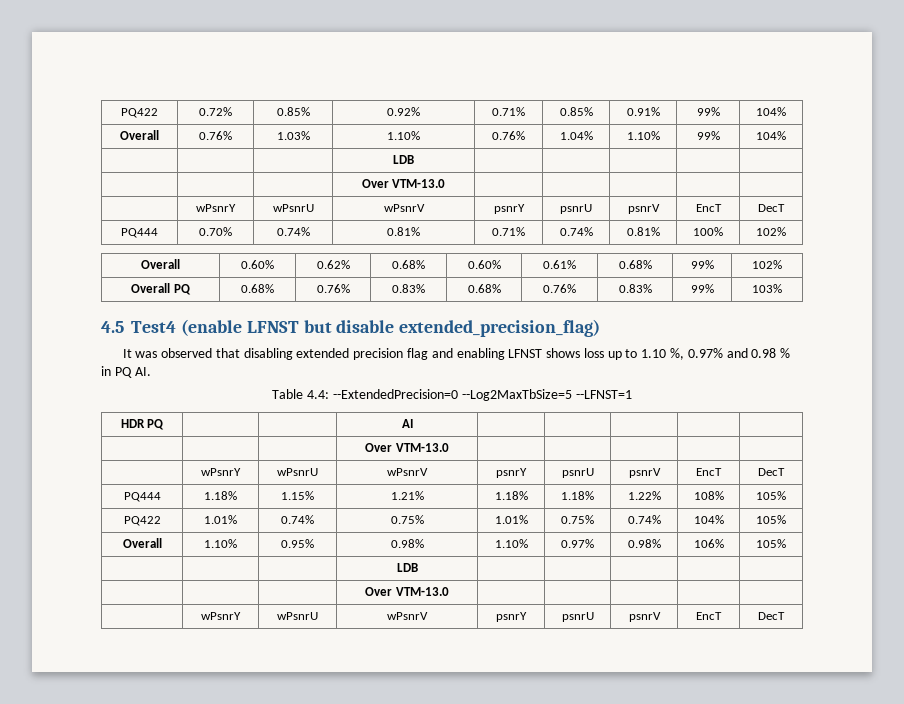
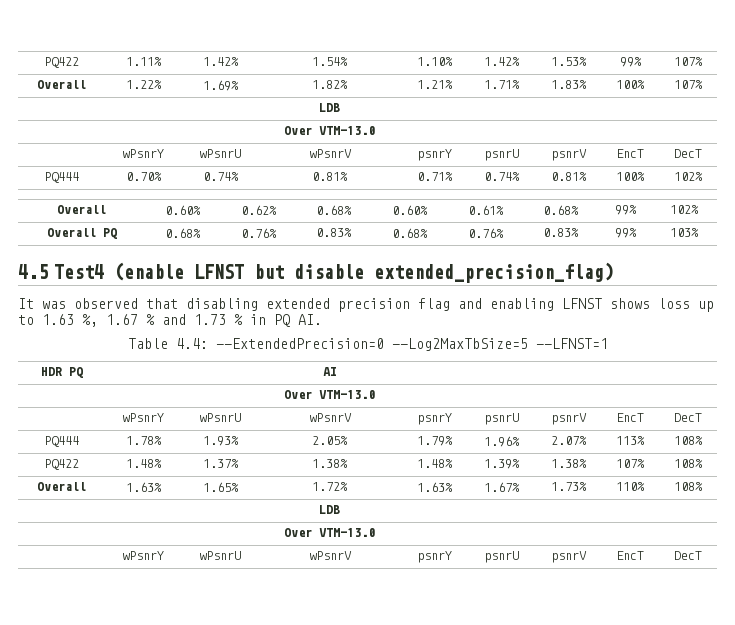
- PQ422 | 0.72% | 0.85% | 0.92% | 0.71% | 0.85% | 0.91% | 99% | 104%
- Overall | 0.76% | 1.03% | 1.10% | 0.76% | 1.04% | 1.10% | 99% | 104%
+ PQ422 | 1.11% | 1.42% | 1.54% | 1.10% | 1.42% | 1.53% | 99% | 107%
+ Overall | 1.22% | 1.69% | 1.82% | 1.21% | 1.71% | 1.83% | 100% | 107%
- It was observed that disabling extended precision flag and enabling LFNST shows loss up to 1.10 %, 0.97% and 0.98 % in PQ AI.
+ It was observed that disabling extended precision flag and enabling LFNST shows loss up to 1.63 %, 1.67 % and 1.73 % in PQ AI.
- PQ444 | 1.18% | 1.15% | 1.21% | 1.18% | 1.18% | 1.22% | 108% | 105%
- PQ422 | 1.01% | 0.74% | 0.75% | 1.01% | 0.75% | 0.74% | 104% | 105%
- Overall | 1.10% | 0.95% | 0.98% | 1.10% | 0.97% | 0.98% | 106% | 105%
+ PQ444 | 1.78% | 1.93% | 2.05% | 1.79% | 1.96% | 2.07% | 113% | 108%
+ PQ422 | 1.48% | 1.37% | 1.38% | 1.48% | 1.39% | 1.38% | 107% | 108%
+ Overall | 1.63% | 1.65% | 1.72% | 1.63% | 1.67% | 1.73% | 110% | 108%

